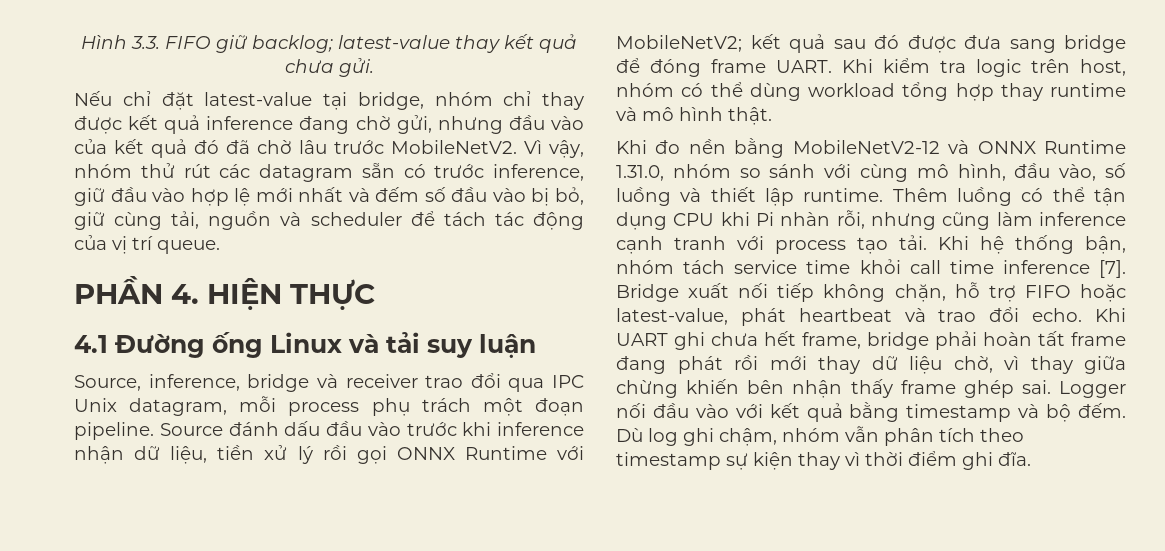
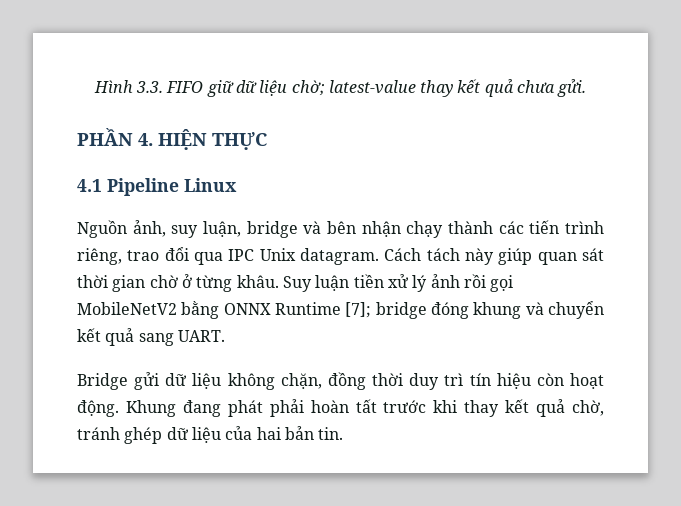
- Hình 3.3. FIFO giữ backlog; latest-value thay kết quả chưa gửi.
+ Hình 3.3. FIFO giữ dữ liệu chờ; latest-value thay kết quả chưa gửi.
- Nếu chỉ đặt latest-value tại bridge, nhóm chỉ thay được kết quả inference đang chờ gửi, nhưng đầu vào của kết quả đó đã chờ lâu trước MobileNetV2. Vì vậy, nhóm thử rút các datagram sẵn có trước inference, giữ đầu vào hợp lệ mới nhất và đếm số đầu vào bị bỏ, giữ cùng tải, nguồn và scheduler để tách tác động của vị trí queue.
- 4.1 Đường ống Linux và tải suy luận
- Source, inference, bridge và receiver trao đổi qua IPC Unix datagram, mỗi process phụ trách một đoạn pipeline. Source đánh dấu đầu vào trước khi inference nhận dữ liệu, tiền xử lý rồi gọi ONNX Runtime với MobileNetV2; kết quả sau đó được đưa sang bridge để đóng frame UART. Khi kiểm tra logic trên host, nhóm có thể dùng workload tổng hợp thay runtime và mô hình thật.
- Khi đo nền bằng MobileNetV2-12 và ONNX Runtime 1.31.0, nhóm so sánh với cùng mô hình, đầu vào, số luồng và thiết lập runtime. Thêm luồng có thể tận dụng CPU khi Pi nhàn rỗi, nhưng cũng làm inference cạnh tranh với process tạo tải. Khi hệ thống bận, nhóm tách service time khỏi call time inference [7]. Bridge xuất nối tiếp không chặn, hỗ trợ FIFO hoặc latest-value, phát heartbeat và trao đổi echo. Khi UART ghi chưa hết frame, bridge phải hoàn tất frame đang phát rồi mới thay dữ liệu chờ, vì thay giữa chừng khiến bên nhận thấy frame ghép sai. Logger nối đầu vào với kết quả bằng timestamp và bộ đếm. Dù log ghi chậm, nhóm vẫn phân tích theo timestamp sự kiện thay vì thời điểm ghi đĩa.
+ 4.1 Pipeline Linux
+ Nguồn ảnh, suy luận, bridge và bên nhận chạy thành các tiến trình riêng, trao đổi qua IPC Unix datagram. Cách tách này giúp quan sát thời gian chờ ở từng khâu. Suy luận tiền xử lý ảnh rồi gọi MobileNetV2 bằng ONNX Runtime [7]; bridge đóng khung và chuyển kết quả sang UART.
+ Bridge gửi dữ liệu không chặn, đồng thời duy trì tín hiệu còn hoạt động. Khung đang phát phải hoàn tất trước khi thay kết quả chờ, tránh ghép dữ liệu của hai bản tin.

